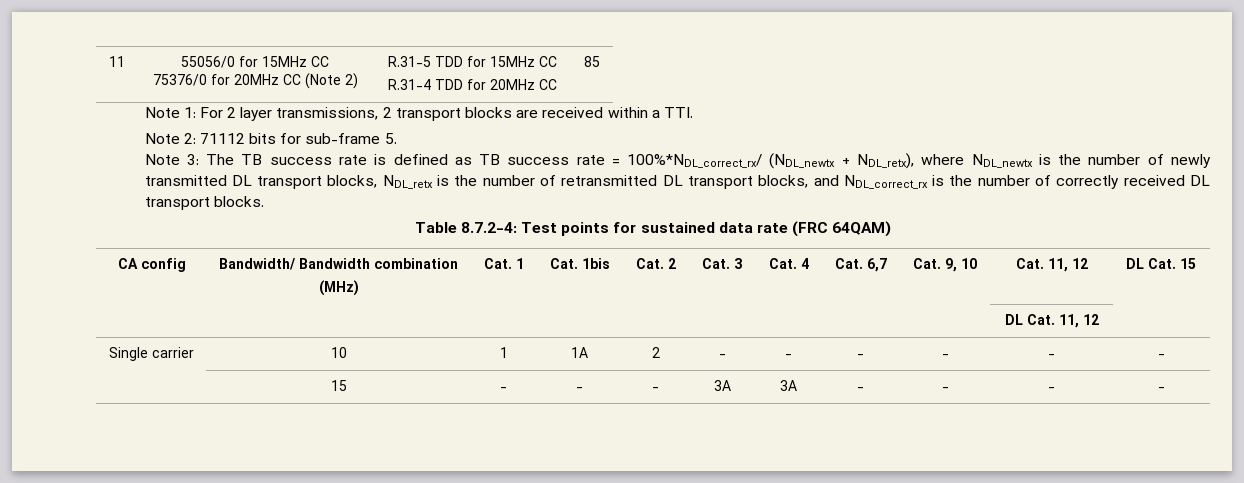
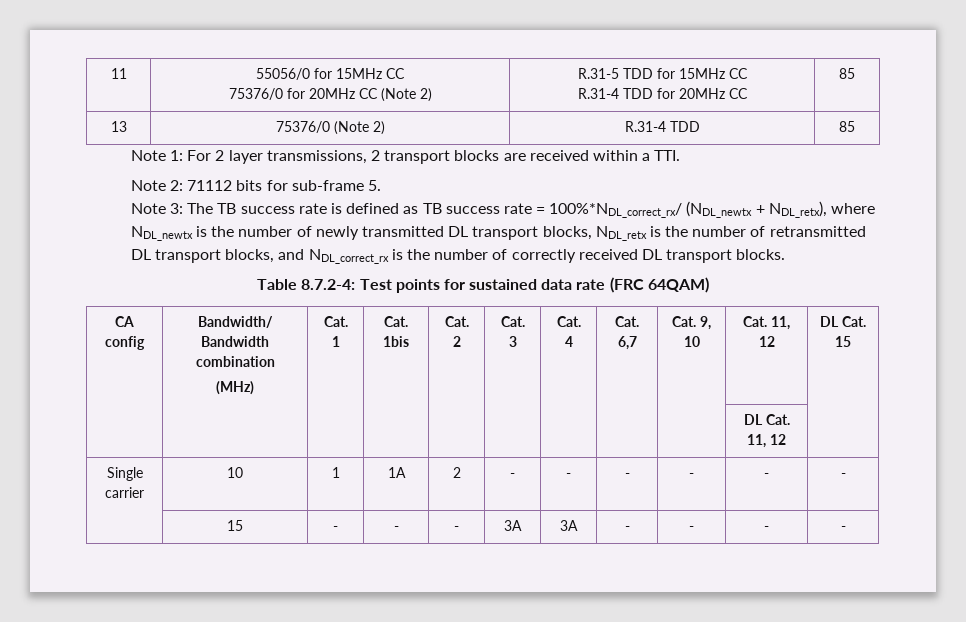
+ 13 | 75376/0 (Note 2) | R.31-4 TDD | 85

